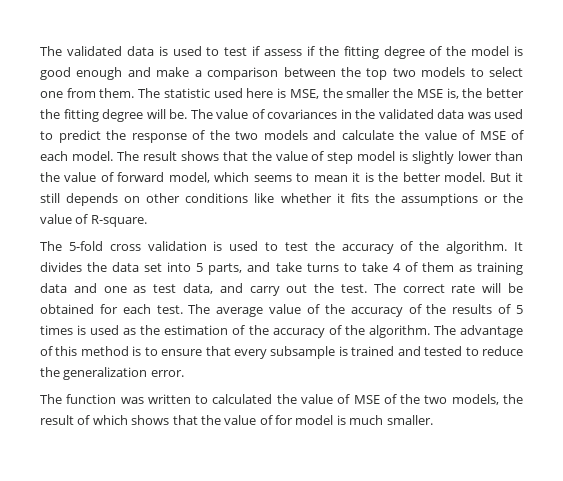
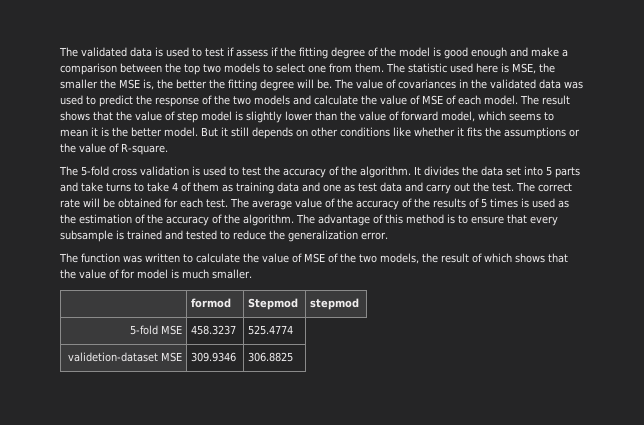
- It divides the data set into 5 parts, and take turns to take 4 of them as training data and one as test data, and carry out the test.
+ It divides the data set into 5 parts and take turns to take 4 of them as training data and one as test data and carry out the test.
- The function was written to calculated the value of MSE of the two models, the result of which shows that the value of for model is much smaller.
+ The function was written to calculate the value of MSE of the two models, the result of which shows that the value of for model is much smaller.
+ | formod | Stepmod | stepmod
+ 5-fold MSE | 458.3237 | 525.4774
+ validetion-dataset MSE | 309.9346 | 306.8825

